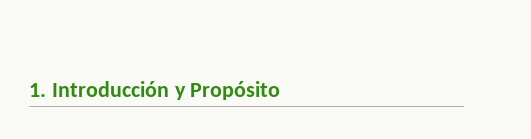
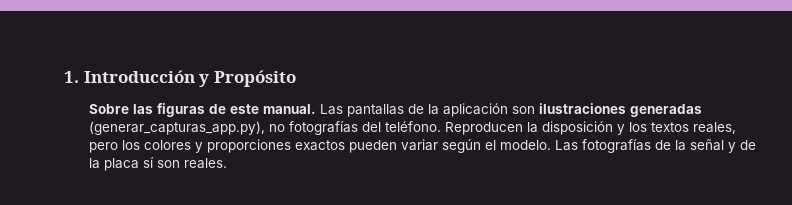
+ Sobre las figuras de este manual. Las pantallas de la aplicación son ilustraciones generadas (generar_capturas_app.py), no fotografías del teléfono. Reproducen la disposición y los textos reales, pero los colores y proporciones exactos pueden variar según el modelo. Las fotografías de la señal y de la placa sí son reales.

